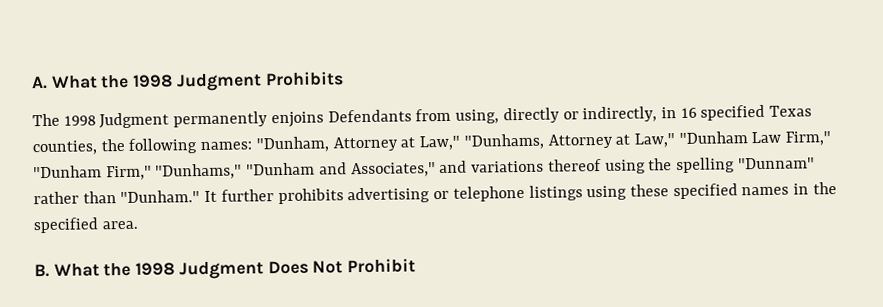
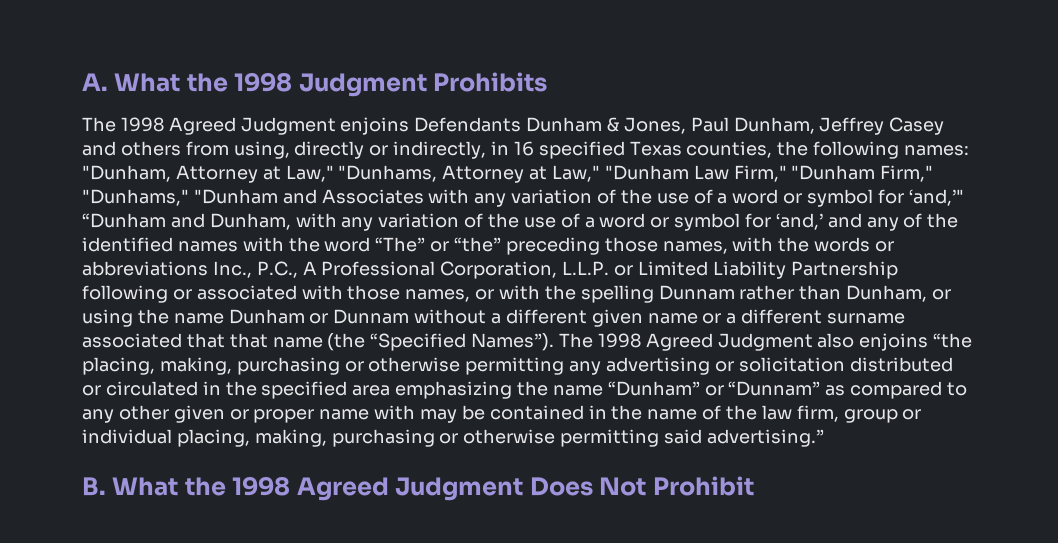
- The 1998 Judgment permanently enjoins Defendants from using, directly or indirectly, in 16 specified Texas counties, the following names: "Dunham, Attorney at Law," "Dunhams, Attorney at Law," "Dunham Law Firm," "Dunham Firm," "Dunhams," "Dunham and Associates," and variations thereof using the spelling "Dunnam" rather than "Dunham." It further prohibits advertising or telephone listings using these specified names in the specified area.
+ The 1998 Agreed Judgment enjoins Defendants Dunham & Jones, Paul Dunham, Jeffrey Casey and others from using, directly or indirectly, in 16 specified Texas counties, the following names: "Dunham, Attorney at Law," "Dunhams, Attorney at Law," "Dunham Law Firm," "Dunham Firm," "Dunhams," "Dunham and Associates with any variation of the use of a word or symbol for ‘and,’" “Dunham and Dunham, with any variation of the use of a word or symbol for ‘and,’ and any of the identified names with the word “The” or “the” preceding those names, with the words or abbreviations Inc., P.C., A Professional Corporation, L.L.P. or Limited Liability Partnership following or associated with those names, or with the spelling Dunnam rather than Dunham, or using the name Dunham or Dunnam without a different given name or a different surname associated that that name (the “Specified Names”). The 1998 Agreed Judgment also enjoins “the placing, making, purchasing or otherwise permitting any advertising or solicitation distributed or circulated in the specified area emphasizing the name “Dunham” or “Dunnam” as compared to any other given or proper name with may be contained in the name of the law firm, group or individual placing, making, purchasing or otherwise permitting said advertising.”
- B. What the 1998 Judgment Does Not Prohibit
+ B. What the 1998 Agreed Judgment Does Not Prohibit

